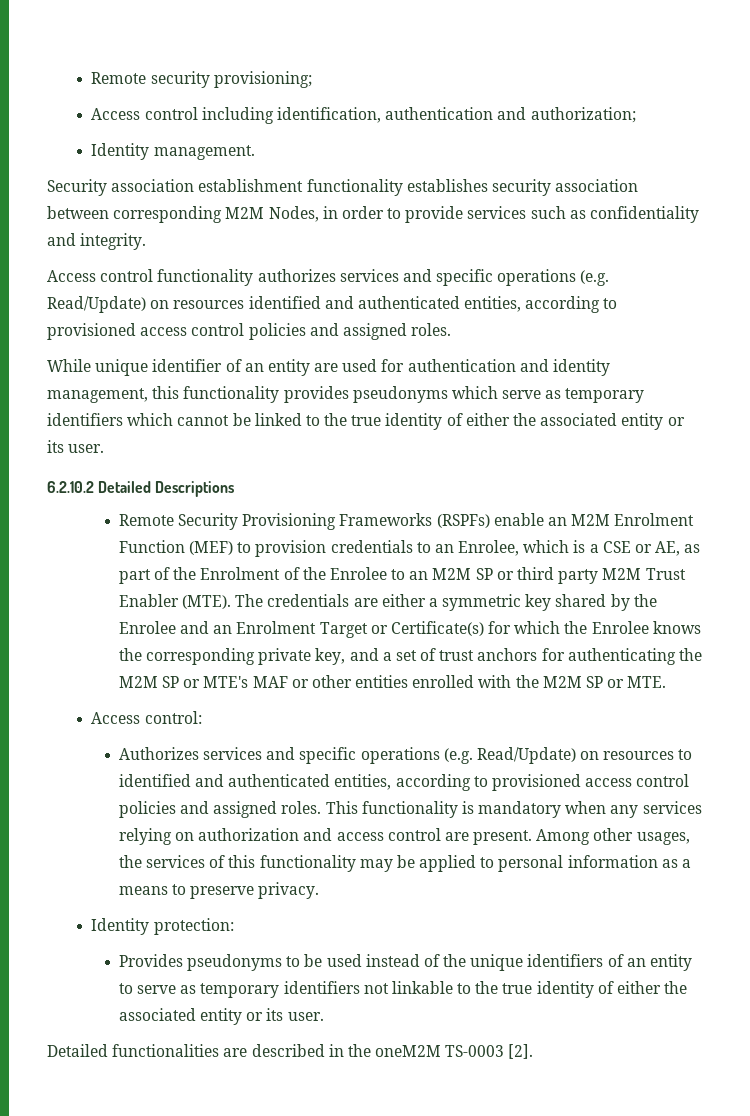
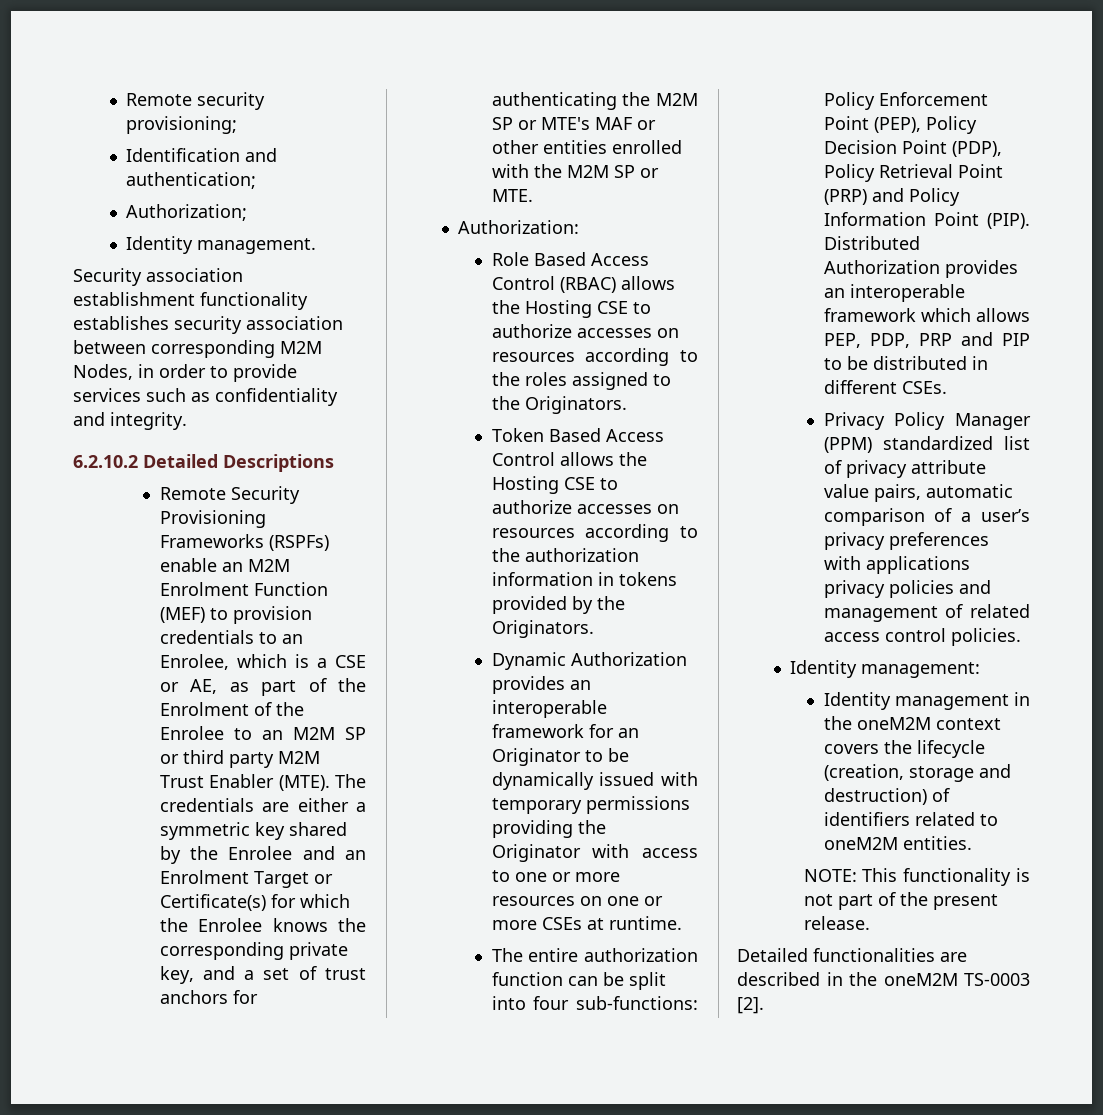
- Access control including identification, authentication and authorization;
+ Identification and authentication;
+ Authorization;
- Access control functionality authorizes services and specific operations (e.g. Read/Update) on resources identified and authenticated entities, according to provisioned access control policies and assigned roles.
- While unique identifier of an entity are used for authentication and identity management, this functionality provides pseudonyms which serve as temporary identifiers which cannot be linked to the true identity of either the associated entity or its user.
- Access control:
- Authorizes services and specific operations (e.g. Read/Update) on resources to identified and authenticated entities, according to provisioned access control policies and assigned roles. This functionality is mandatory when any services relying on authorization and access control are present. Among other usages, the services of this functionality may be applied to personal information as a means to preserve privacy.
- Identity protection:
- Provides pseudonyms to be used instead of the unique identifiers of an entity to serve as temporary identifiers not linkable to the true identity of either the associated entity or its user.
+ Authorization:
+ Role Based Access Control (RBAC) allows the Hosting CSE to authorize accesses on resources according to the roles assigned to the Originators.
+ Token Based Access Control allows the Hosting CSE to authorize accesses on resources according to the authorization information in tokens provided by the Originators.
+ Dynamic Authorization provides an interoperable framework for an Originator to be dynamically issued with temporary permissions providing the Originator with access to one or more resources on one or more CSEs at runtime.
+ The entire authorization function can be split into four sub-functions: Policy Enforcement Point (PEP), Policy Decision Point (PDP), Policy Retrieval Point (PRP) and Policy Information Point (PIP). Distributed Authorization provides an interoperable framework which allows PEP, PDP, PRP and PIP to be distributed in different CSEs.
+ Privacy Policy Manager (PPM) standardized list of privacy attribute value pairs, automatic comparison of a user’s privacy preferences with applications privacy policies and management of related access control policies.
+ Identity management:
+ Identity management in the oneM2M context covers the lifecycle (creation, storage and destruction) of identifiers related to oneM2M entities.
+ NOTE: This functionality is not part of the present release.

